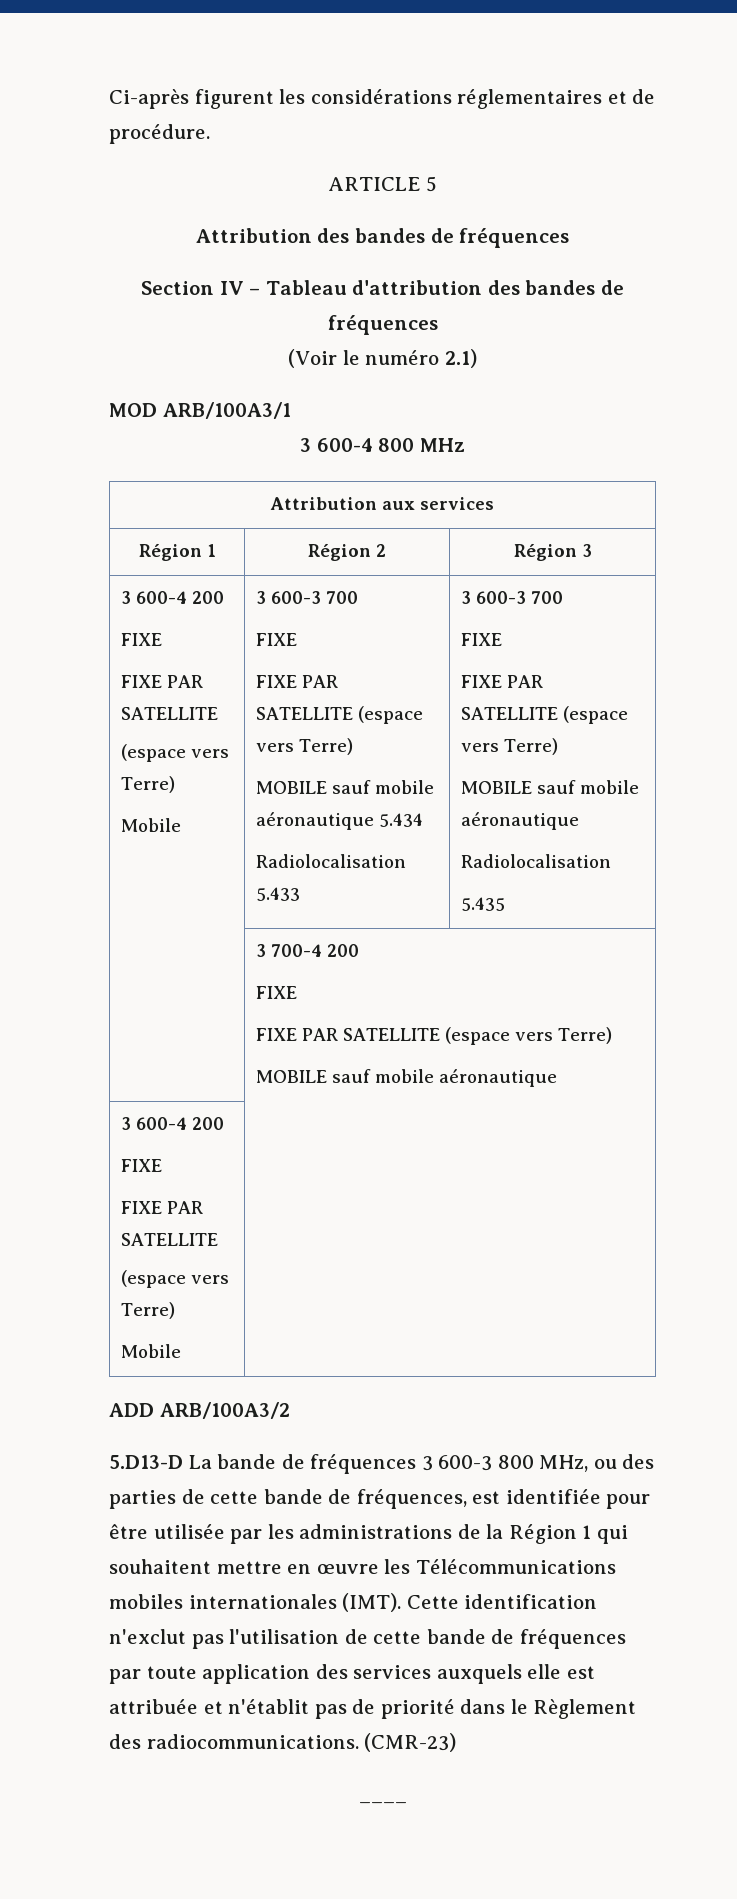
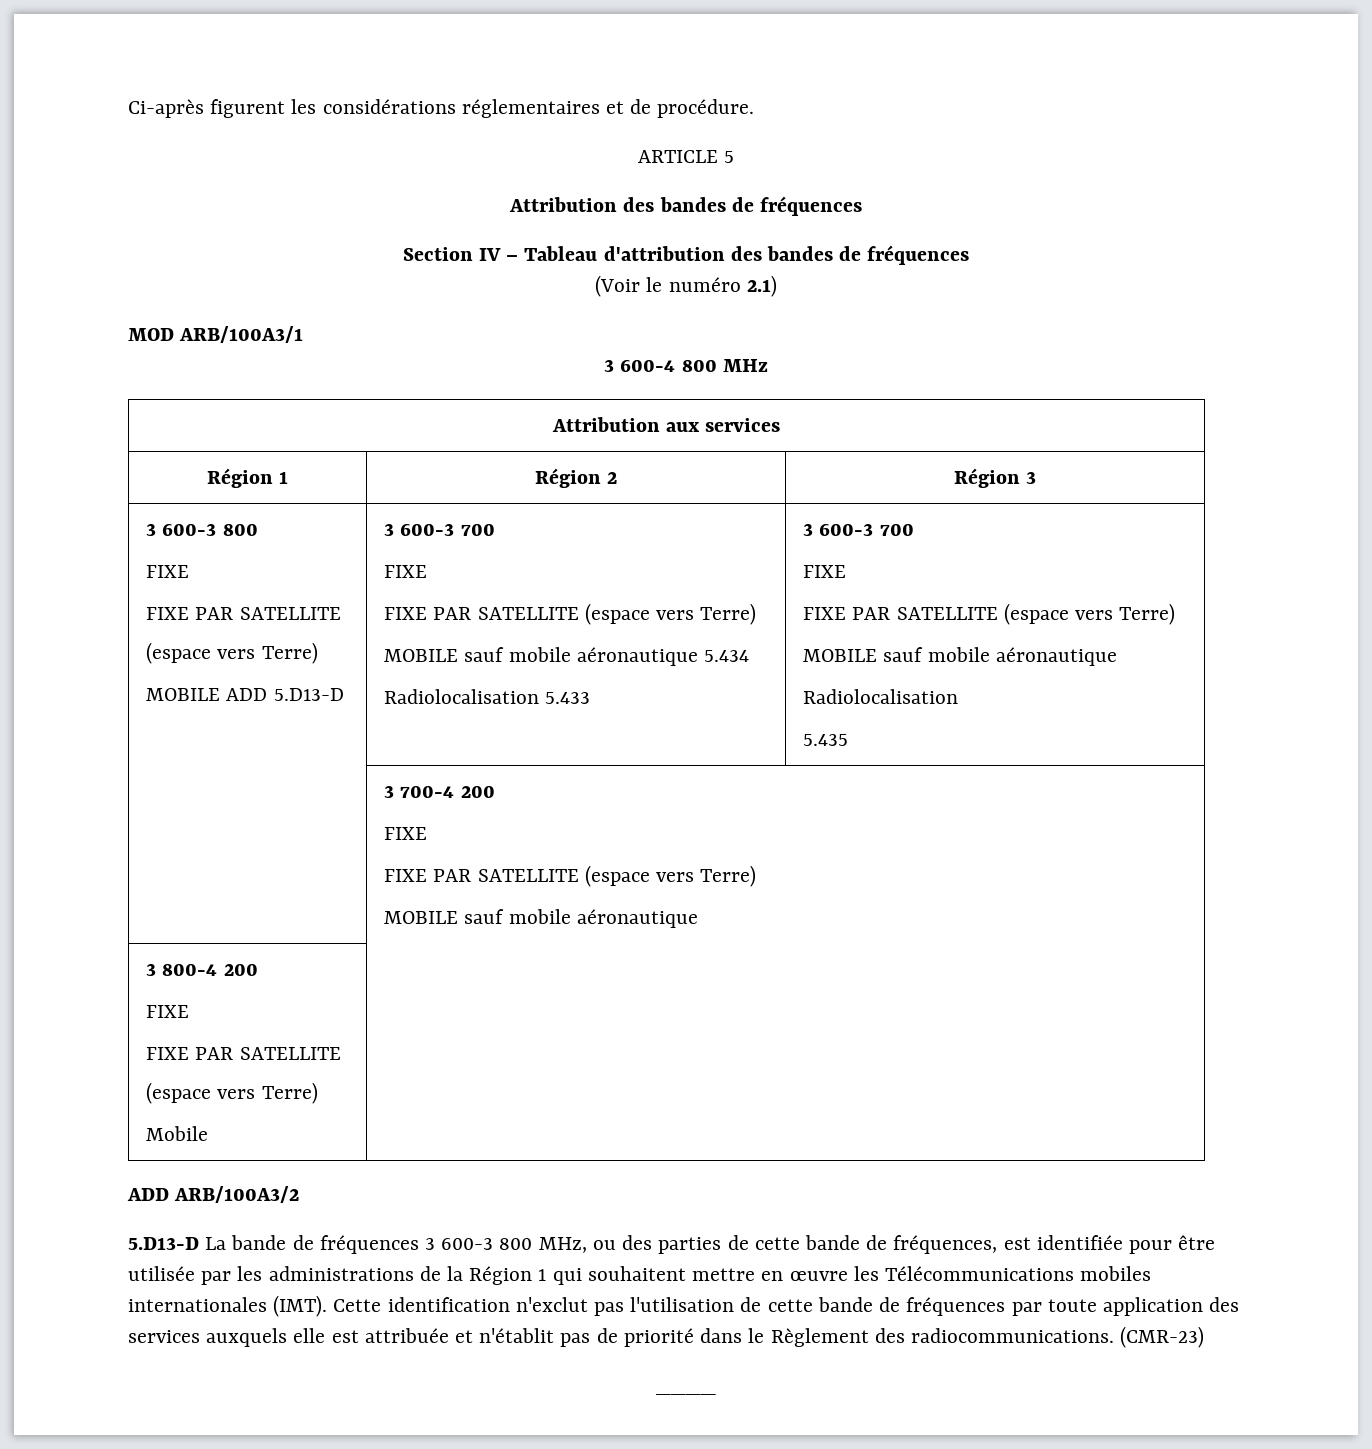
  Région 1 | Région 2 | Région 3
- 3 600-4 200
+ 3 600-3 800
  FIXE
  FIXE PAR SATELLITE
  (espace vers Terre)
- Mobile
+ MOBILE ADD 5.D13-D
  | 3 700-4 200
  FIXE
  FIXE PAR SATELLITE (espace vers Terre)
  MOBILE sauf mobile aéronautique
- 3 600-4 200
+ 3 800-4 200

